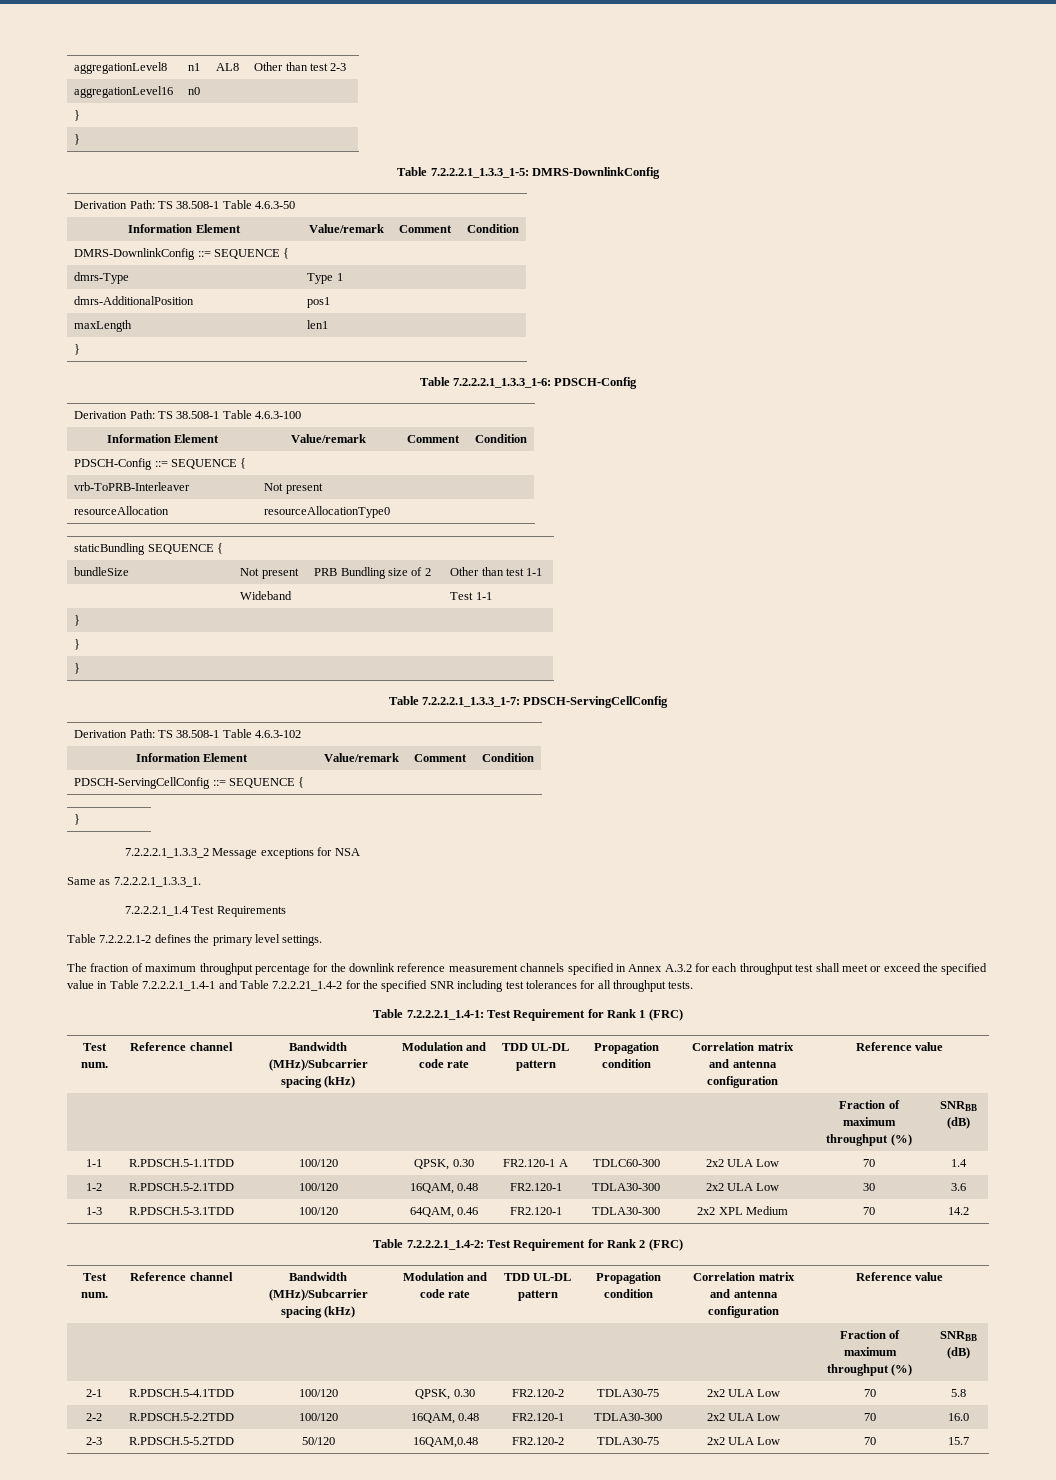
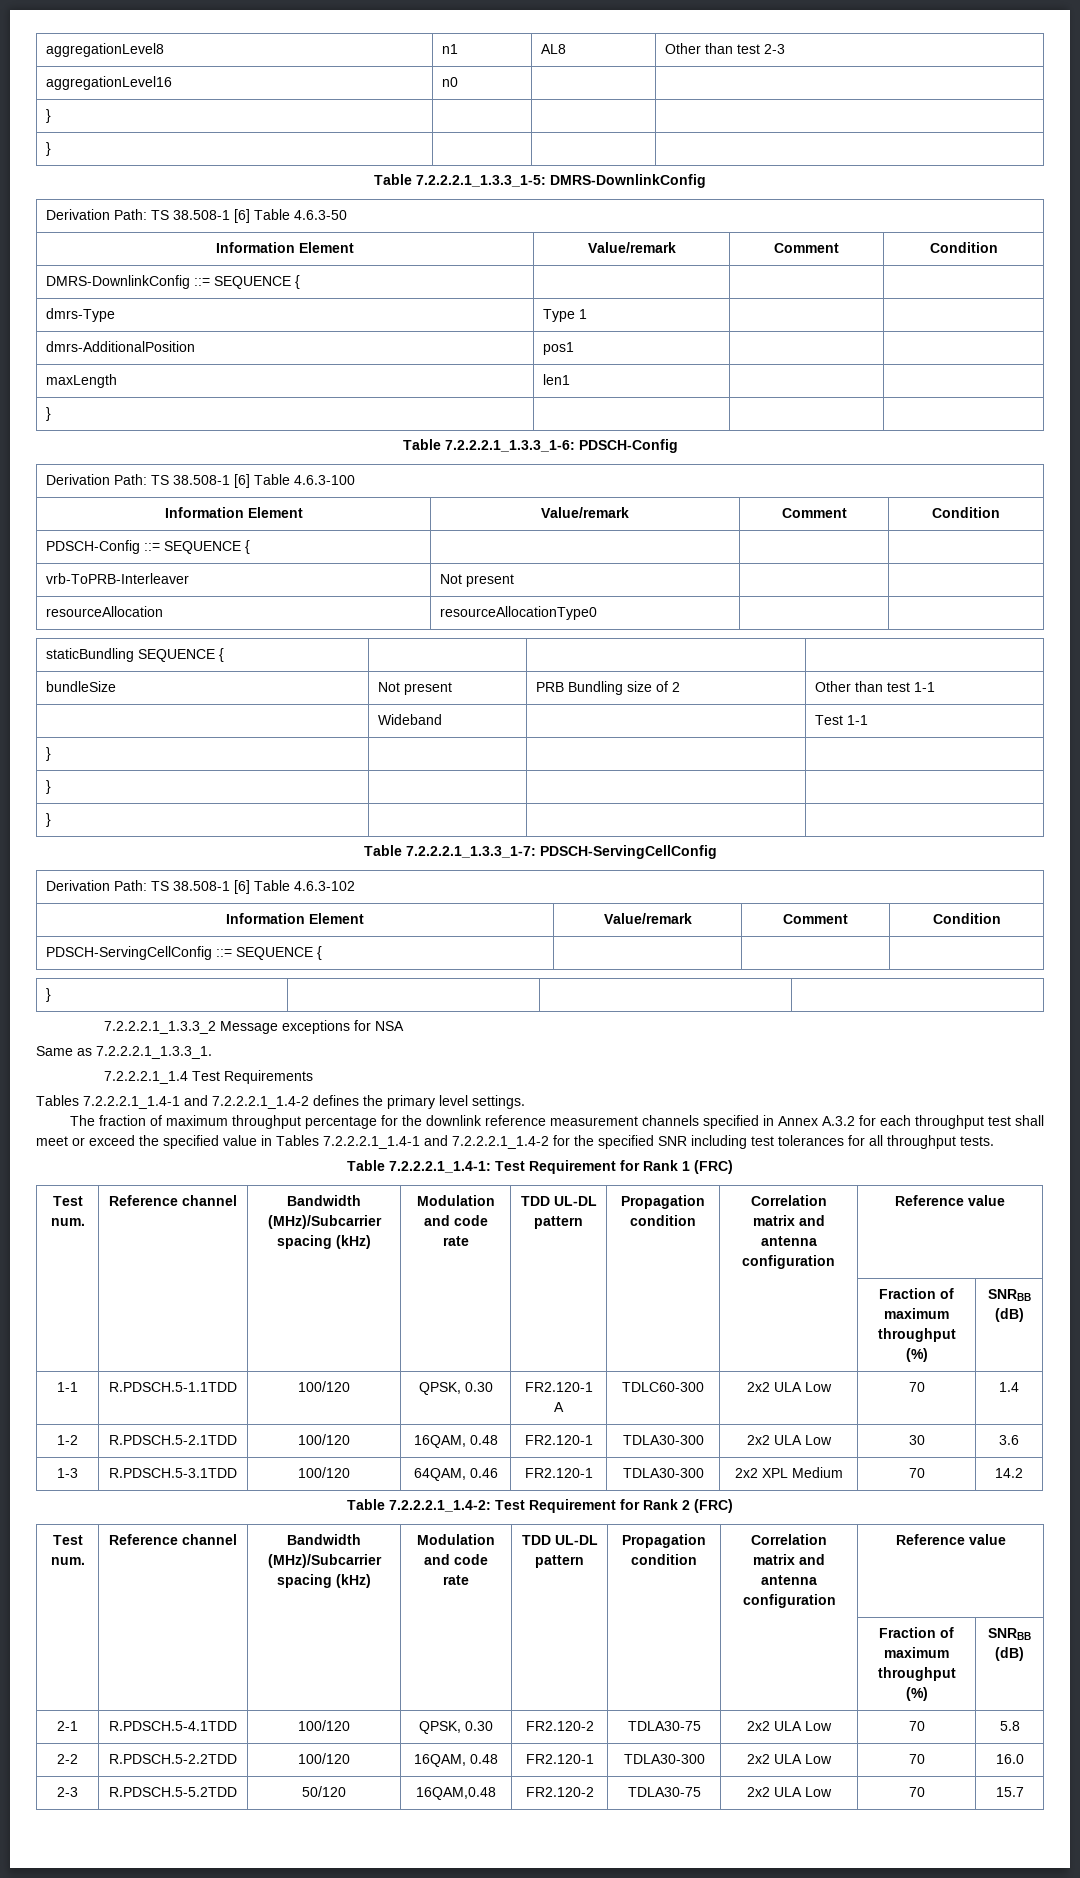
- Derivation Path: TS 38.508-1 Table 4.6.3-50
+ Derivation Path: TS 38.508-1 [6] Table 4.6.3-50
- Derivation Path: TS 38.508-1 Table 4.6.3-100
+ Derivation Path: TS 38.508-1 [6] Table 4.6.3-100
- Derivation Path: TS 38.508-1 Table 4.6.3-102
+ Derivation Path: TS 38.508-1 [6] Table 4.6.3-102
- Table 7.2.2.2.1-2 defines the primary level settings.
+ Tables 7.2.2.2.1_1.4-1 and 7.2.2.2.1_1.4-2 defines the primary level settings.
- The fraction of maximum throughput percentage for the downlink reference measurement channels specified in Annex A.3.2 for each throughput test shall meet or exceed the specified value in Table 7.2.2.2.1_1.4-1 and Table 7.2.2.21_1.4-2 for the specified SNR including test tolerances for all throughput tests.
+ The fraction of maximum throughput percentage for the downlink reference measurement channels specified in Annex A.3.2 for each throughput test shall meet or exceed the specified value in Tables 7.2.2.2.1_1.4-1 and 7.2.2.2.1_1.4-2 for the specified SNR including test tolerances for all throughput tests.

